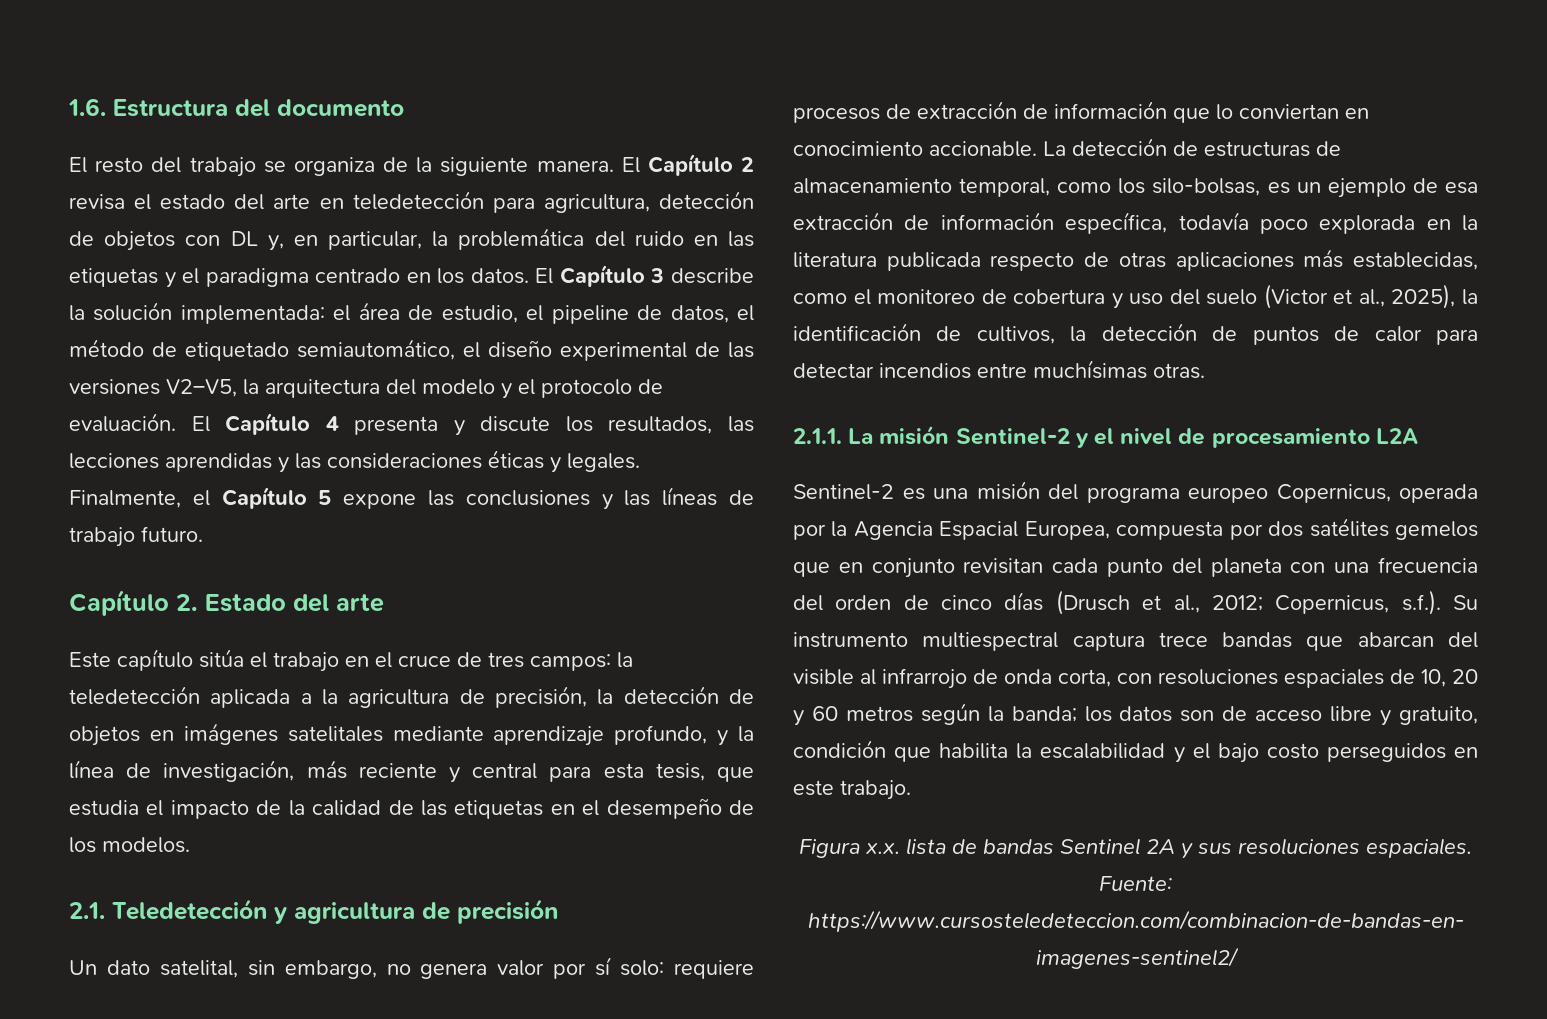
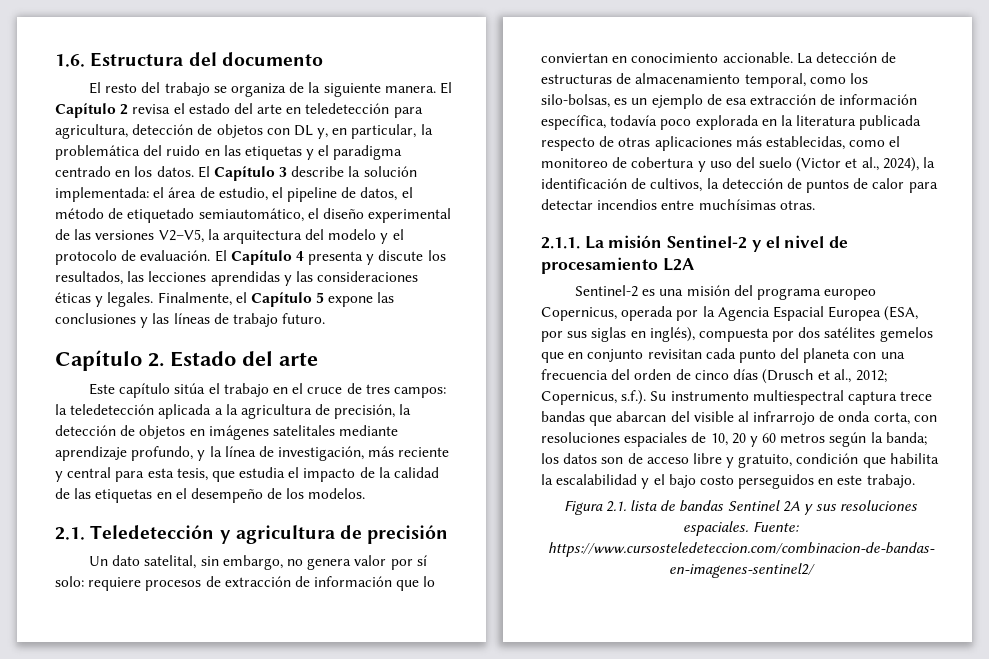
- La detección de estructuras de almacenamiento temporal, como los silo-bolsas, es un ejemplo de esa extracción de información específica, todavía poco explorada en la literatura publicada respecto de otras aplicaciones más establecidas, como el monitoreo de cobertura y uso del suelo (Victor et al., 2025), la identificación de cultivos, la detección de puntos de calor para detectar incendios entre muchísimas otras.
+ La detección de estructuras de almacenamiento temporal, como los silo-bolsas, es un ejemplo de esa extracción de información específica, todavía poco explorada en la literatura publicada respecto de otras aplicaciones más establecidas, como el monitoreo de cobertura y uso del suelo (Victor et al., 2024), la identificación de cultivos, la detección de puntos de calor para detectar incendios entre muchísimas otras.
- Sentinel-2 es una misión del programa europeo Copernicus, operada por la Agencia Espacial Europea, compuesta por dos satélites gemelos que en conjunto revisitan cada punto del planeta con una frecuencia del orden de cinco días (Drusch et al., 2012;
+ Sentinel-2 es una misión del programa europeo Copernicus, operada por la Agencia Espacial Europea (ESA, por sus siglas en inglés), compuesta por dos satélites gemelos que en conjunto revisitan cada punto del planeta con una frecuencia del orden de cinco días (Drusch et al., 2012;
- Figura x.x. lista de bandas Sentinel 2A y sus resoluciones espaciales.
+ Figura 2.1. lista de bandas Sentinel 2A y sus resoluciones espaciales.

